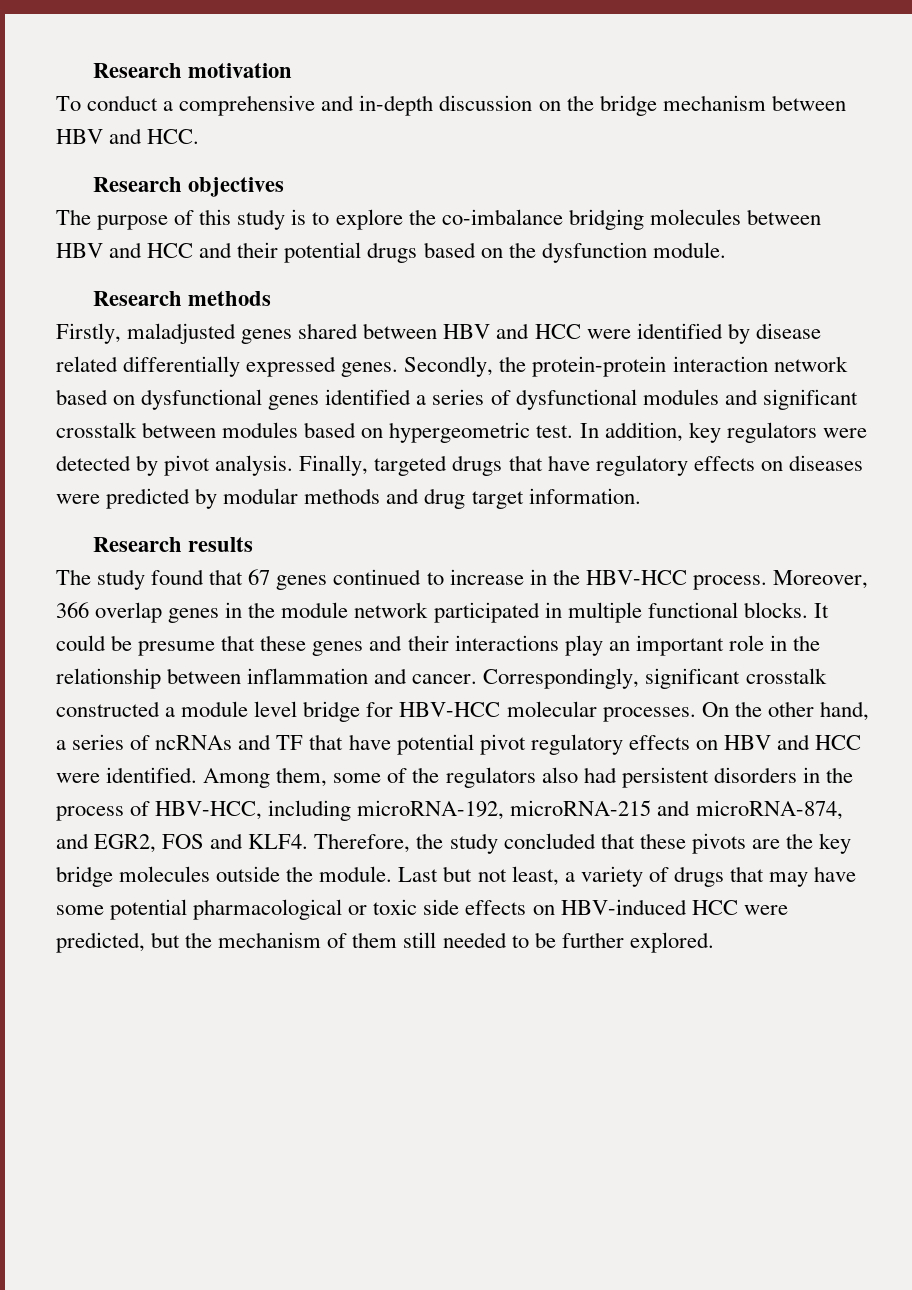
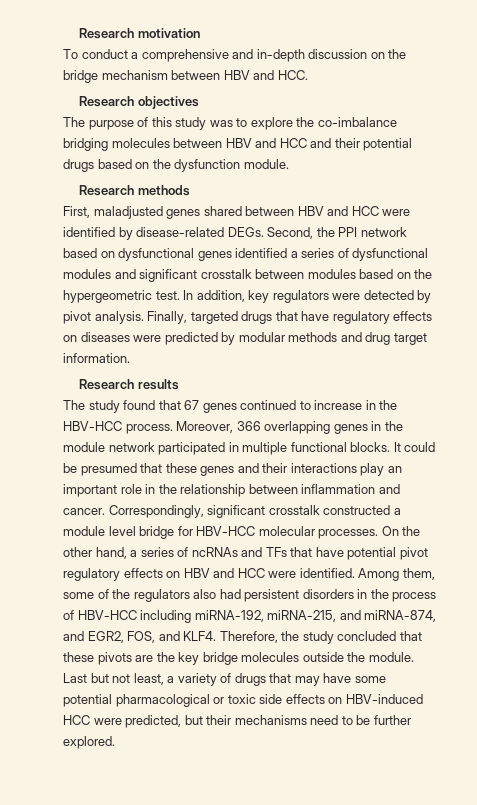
- The purpose of this study is to explore the co-imbalance bridging molecules between HBV and HCC and their potential drugs based on the dysfunction module.
+ The purpose of this study was to explore the co-imbalance bridging molecules between HBV and HCC and their potential drugs based on the dysfunction module.
- Firstly, maladjusted genes shared between HBV and HCC were identified by disease related differentially expressed genes. Secondly, the protein-protein interaction network based on dysfunctional genes identified a series of dysfunctional modules and significant crosstalk between modules based on hypergeometric test.
+ First, maladjusted genes shared between HBV and HCC were identified by disease-related DEGs. Second, the PPI network based on dysfunctional genes identified a series of dysfunctional modules and significant crosstalk between modules based on the hypergeometric test.
- Moreover, 366 overlap genes in the module network participated in multiple functional blocks.
+ Moreover, 366 overlapping genes in the module network participated in multiple functional blocks.
- It could be presume that these genes and their interactions play an important role in the relationship between inflammation and cancer.
+ It could be presumed that these genes and their interactions play an important role in the relationship between inflammation and cancer.
- On the other hand, a series of ncRNAs and TF that have potential pivot regulatory effects on HBV and HCC were identified.
+ On the other hand, a series of ncRNAs and TFs that have potential pivot regulatory effects on HBV and HCC were identified.
- Among them, some of the regulators also had persistent disorders in the process of HBV-HCC, including microRNA-192, microRNA-215 and microRNA-874, and EGR2, FOS and KLF4.
+ Among them, some of the regulators also had persistent disorders in the process of HBV-HCC including miRNA-192, miRNA-215, and miRNA-874, and EGR2, FOS, and KLF4.
- Last but not least, a variety of drugs that may have some potential pharmacological or toxic side effects on HBV-induced HCC were predicted, but the mechanism of them still needed to be further explored.
+ Last but not least, a variety of drugs that may have some potential pharmacological or toxic side effects on HBV-induced HCC were predicted, but their mechanisms need to be further explored.

